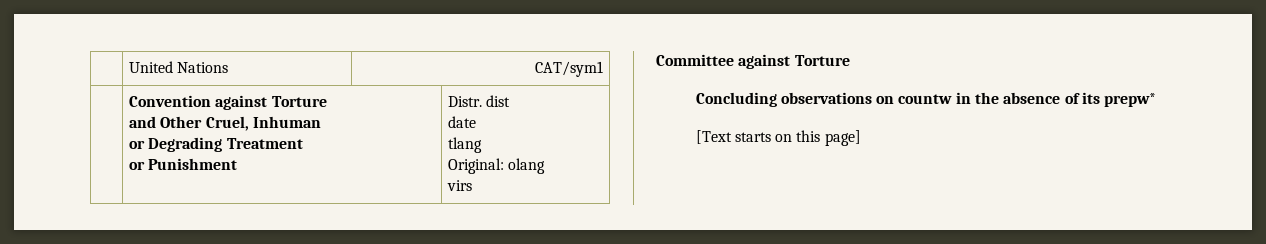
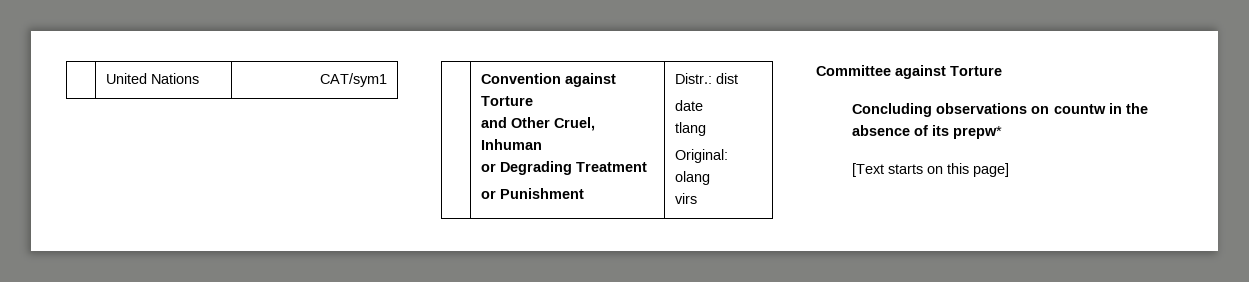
  | Convention against Torture
  and Other Cruel, Inhuman
  or Degrading Treatment
- or Punishment | Distr. dist
+ or Punishment | Distr.: dist

